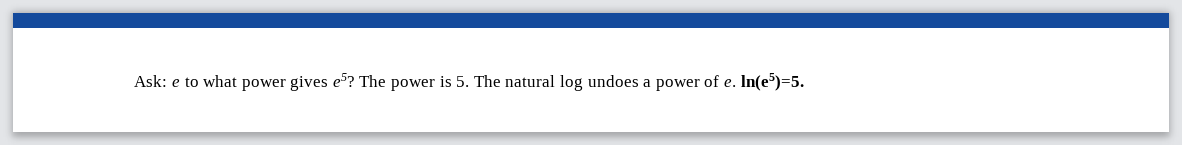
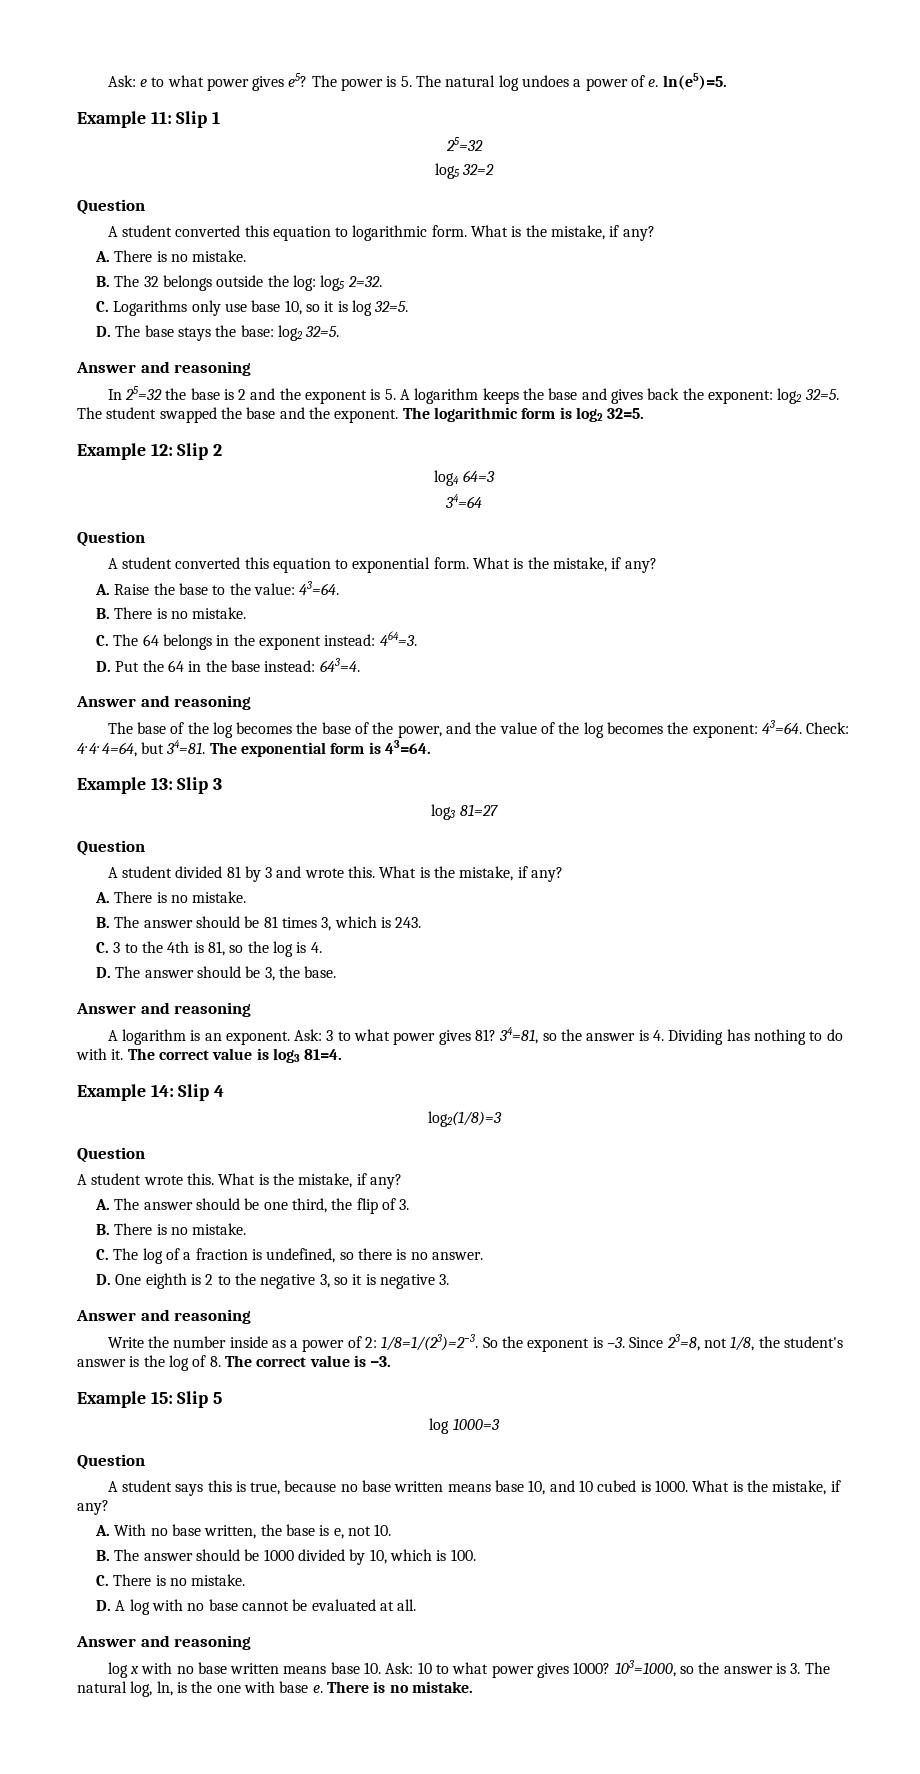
+ Example 11: Slip 1
+ 25=32
+ log5 32=2
+ Question
+ A student converted this equation to logarithmic form. What is the mistake, if any?
+ A. There is no mistake.
+ B. The 32 belongs outside the log: log5 2=32.
+ C. Logarithms only use base 10, so it is log 32=5.
+ D. The base stays the base: log2 32=5.
+ Answer and reasoning
+ In 25=32 the base is 2 and the exponent is 5. A logarithm keeps the base and gives back the exponent: log2 32=5. The student swapped the base and the exponent. The logarithmic form is log2 32=5.
+ Example 12: Slip 2
+ log4 64=3
+ 34=64
+ Question
+ A student converted this equation to exponential form. What is the mistake, if any?
+ A. Raise the base to the value: 43=64.
+ B. There is no mistake.
+ C. The 64 belongs in the exponent instead: 464=3.
+ D. Put the 64 in the base instead: 643=4.
+ Answer and reasoning
+ The base of the log becomes the base of the power, and the value of the log becomes the exponent: 43=64. Check: 4· 4· 4=64, but 34=81. The exponential form is 43=64.
+ Example 13: Slip 3
+ log3 81=27
+ Question
+ A student divided 81 by 3 and wrote this. What is the mistake, if any?
+ A. There is no mistake.
+ B. The answer should be 81 times 3, which is 243.
+ C. 3 to the 4th is 81, so the log is 4.
+ D. The answer should be 3, the base.
+ Answer and reasoning
+ A logarithm is an exponent. Ask: 3 to what power gives 81? 34=81, so the answer is 4. Dividing has nothing to do with it. The correct value is log3 81=4.
+ Example 14: Slip 4
+ log2(1/8)=3
+ Question
+ A student wrote this. What is the mistake, if any?
+ A. The answer should be one third, the flip of 3.
+ B. There is no mistake.
+ C. The log of a fraction is undefined, so there is no answer.
+ D. One eighth is 2 to the negative 3, so it is negative 3.
+ Answer and reasoning
+ Write the number inside as a power of 2: 1/8=1/(23)=2−3. So the exponent is −3. Since 23=8, not 1/8, the student's answer is the log of 8. The correct value is −3.
+ Example 15: Slip 5
+ log 1000=3
+ Question
+ A student says this is true, because no base written means base 10, and 10 cubed is 1000. What is the mistake, if any?
+ A. With no base written, the base is e, not 10.
+ B. The answer should be 1000 divided by 10, which is 100.
+ C. There is no mistake.
+ D. A log with no base cannot be evaluated at all.
+ Answer and reasoning
+ log x with no base written means base 10. Ask: 10 to what power gives 1000? 103=1000, so the answer is 3. The natural log, ln, is the one with base e. There is no mistake.

